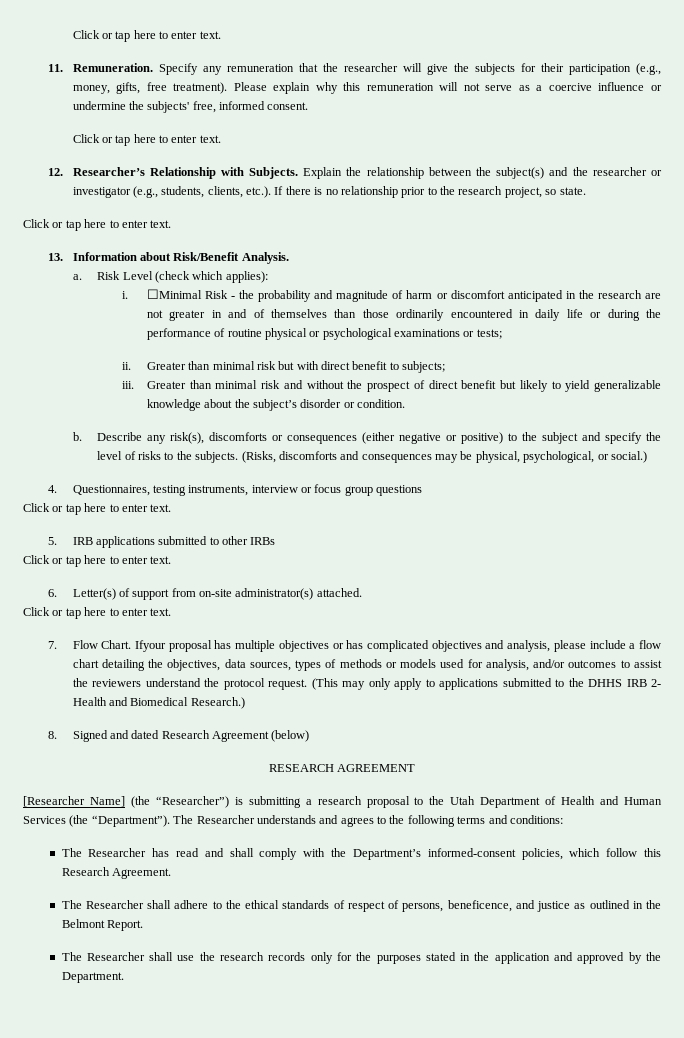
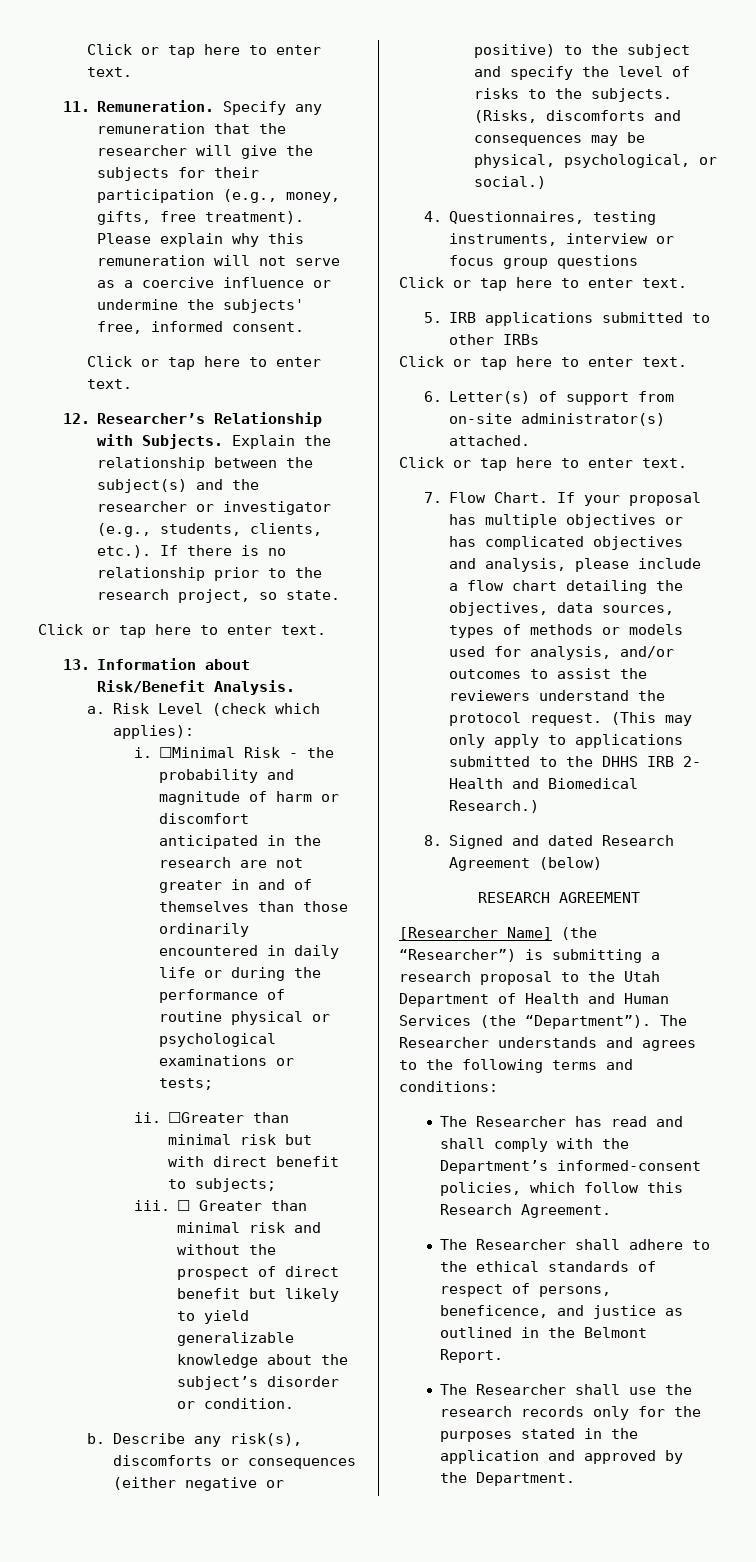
- Greater than minimal risk but with direct benefit to subjects;
+ ☐Greater than minimal risk but with direct benefit to subjects;
- Greater than minimal risk and without the prospect of direct benefit but likely to yield generalizable knowledge about the subject’s disorder or condition.
+ ☐ Greater than minimal risk and without the prospect of direct benefit but likely to yield generalizable knowledge about the subject’s disorder or condition.
- Ifyour proposal has multiple objectives or has complicated objectives and analysis, please include a flow chart detailing the objectives, data sources, types of methods or models used for analysis, and/or outcomes to assist the reviewers understand the protocol request.
+ If your proposal has multiple objectives or has complicated objectives and analysis, please include a flow chart detailing the objectives, data sources, types of methods or models used for analysis, and/or outcomes to assist the reviewers understand the protocol request.

